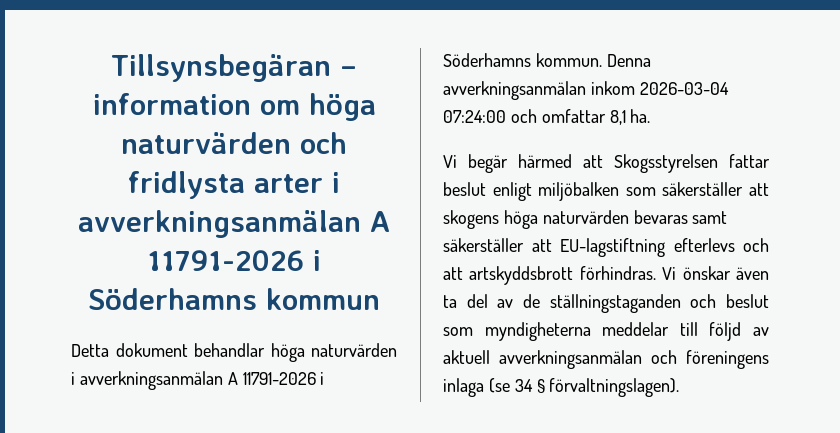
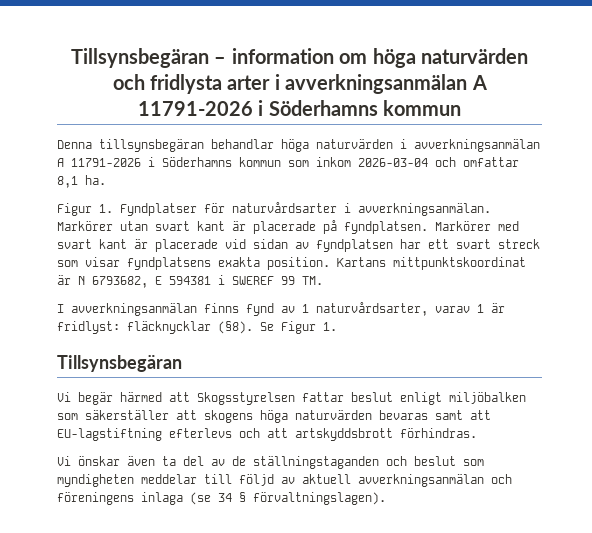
- Detta dokument behandlar höga naturvärden i avverkningsanmälan A 11791-2026 i Söderhamns kommun. Denna avverkningsanmälan inkom 2026-03-04 07:24:00 och omfattar 8,1 ha.
+ Denna tillsynsbegäran behandlar höga naturvärden i avverkningsanmälan A 11791-2026 i Söderhamns kommun som inkom 2026-03-04 och omfattar 8,1 ha.
+ Figur 1. Fyndplatser för naturvårdsarter i avverkningsanmälan. Markörer utan svart kant är placerade på fyndplatsen. Markörer med svart kant är placerade vid sidan av fyndplatsen har ett svart streck som visar fyndplatsens exakta position. Kartans mittpunktskoordinat är N 6793682, E 594381 i SWEREF 99 TM.
+ I avverkningsanmälan finns fynd av 1 naturvårdsarter, varav 1 är fridlyst: fläcknycklar (§8). Se Figur 1.
+ Tillsynsbegäran
- Vi begär härmed att Skogsstyrelsen fattar beslut enligt miljöbalken som säkerställer att skogens höga naturvärden bevaras samt säkerställer att EU-lagstiftning efterlevs och att artskyddsbrott förhindras. Vi önskar även ta del av de ställningstaganden och beslut som myndigheterna meddelar till följd av aktuell avverkningsanmälan och föreningens inlaga (se 34 § förvaltningslagen).
+ Vi begär härmed att Skogsstyrelsen fattar beslut enligt miljöbalken som säkerställer att skogens höga naturvärden bevaras samt att EU-lagstiftning efterlevs och att artskyddsbrott förhindras.
+ Vi önskar även ta del av de ställningstaganden och beslut som myndigheten meddelar till följd av aktuell avverkningsanmälan och föreningens inlaga (se 34 § förvaltningslagen).

